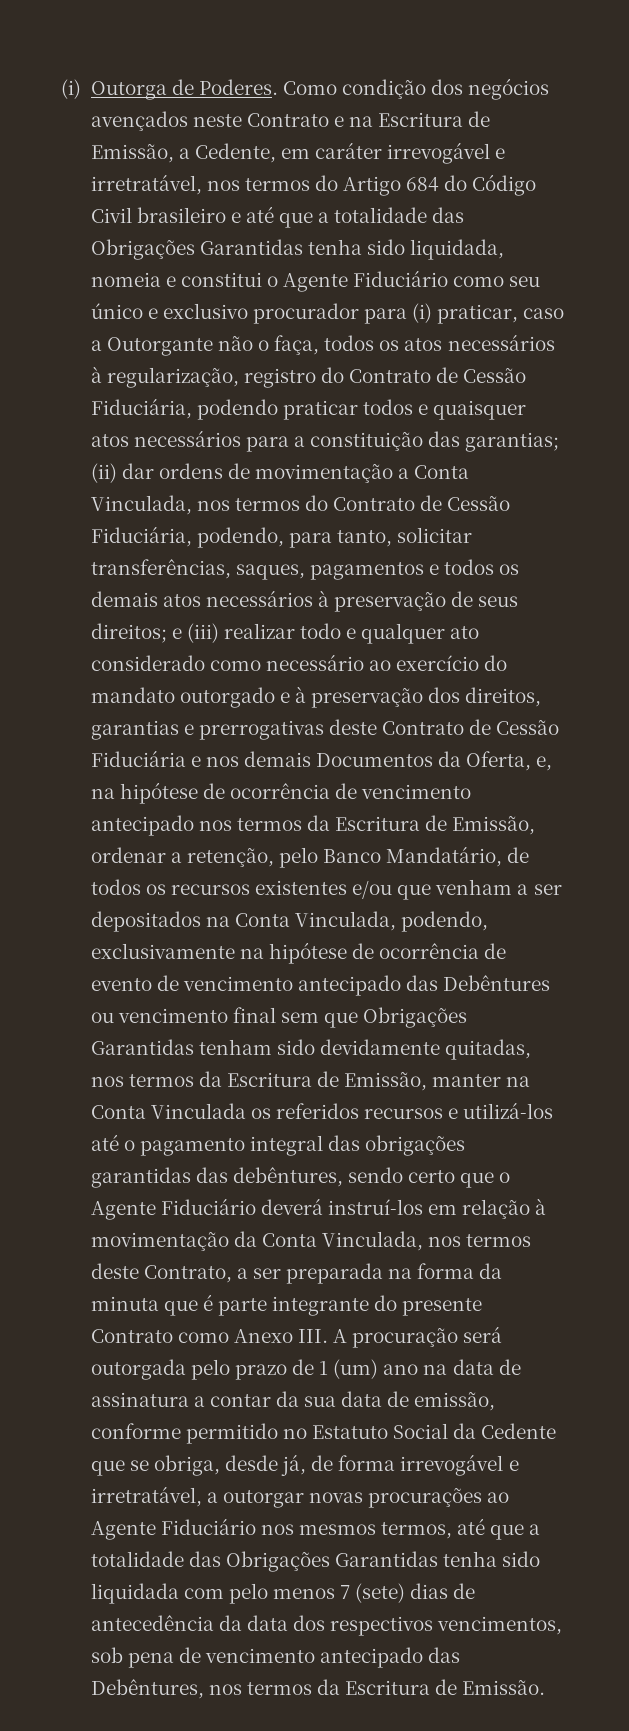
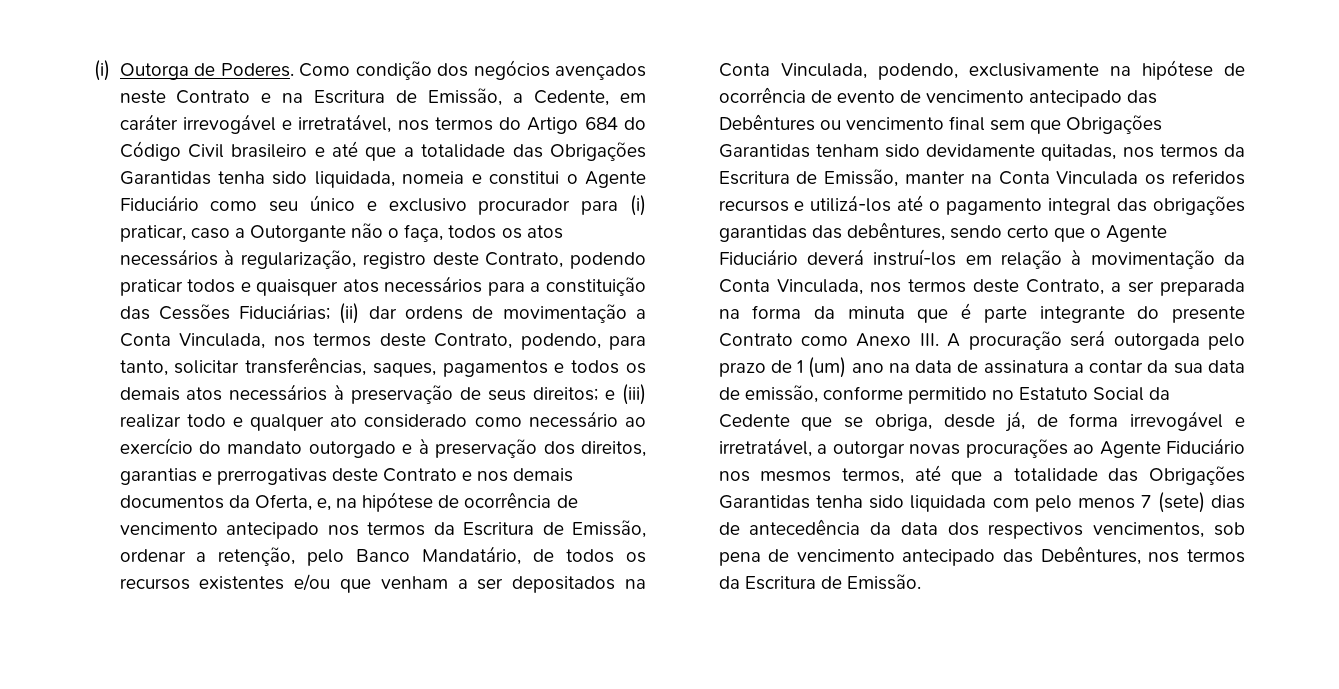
- Como condição dos negócios avençados neste Contrato e na Escritura de Emissão, a Cedente, em caráter irrevogável e irretratável, nos termos do Artigo 684 do Código Civil brasileiro e até que a totalidade das Obrigações Garantidas tenha sido liquidada, nomeia e constitui o Agente Fiduciário como seu único e exclusivo procurador para (i) praticar, caso a Outorgante não o faça, todos os atos necessários à regularização, registro do Contrato de Cessão Fiduciária, podendo praticar todos e quaisquer atos necessários para a constituição das garantias;
+ Como condição dos negócios avençados neste Contrato e na Escritura de Emissão, a Cedente, em caráter irrevogável e irretratável, nos termos do Artigo 684 do Código Civil brasileiro e até que a totalidade das Obrigações Garantidas tenha sido liquidada, nomeia e constitui o Agente Fiduciário como seu único e exclusivo procurador para (i) praticar, caso a Outorgante não o faça, todos os atos necessários à regularização, registro deste Contrato, podendo praticar todos e quaisquer atos necessários para a constituição das Cessões Fiduciárias;
- (ii) dar ordens de movimentação a Conta Vinculada, nos termos do Contrato de Cessão Fiduciária, podendo, para tanto, solicitar transferências, saques, pagamentos e todos os demais atos necessários à preservação de seus direitos;
+ (ii) dar ordens de movimentação a Conta Vinculada, nos termos deste Contrato, podendo, para tanto, solicitar transferências, saques, pagamentos e todos os demais atos necessários à preservação de seus direitos;
- e (iii) realizar todo e qualquer ato considerado como necessário ao exercício do mandato outorgado e à preservação dos direitos, garantias e prerrogativas deste Contrato de Cessão Fiduciária e nos demais Documentos da Oferta, e, na hipótese de ocorrência de vencimento antecipado nos termos da Escritura de Emissão, ordenar a retenção, pelo Banco Mandatário, de todos os recursos existentes e/ou que venham a ser depositados na Conta Vinculada, podendo, exclusivamente na hipótese de ocorrência de evento de vencimento antecipado das Debêntures ou vencimento final sem que Obrigações Garantidas tenham sido devidamente quitadas, nos termos da Escritura de Emissão, manter na Conta Vinculada os referidos recursos e utilizá-los até o pagamento integral das obrigações garantidas das debêntures, sendo certo que o Agente Fiduciário deverá instruí-los em relação à movimentação da Conta Vinculada, nos termos deste Contrato, a ser preparada na forma da minuta que é parte integrante do presente Contrato como Anexo III. A procuração será outorgada pelo prazo de 1 (um) ano na data de assinatura a contar da sua data de emissão, conforme permitido no Estatuto Social da Cedente que se obriga, desde já, de forma irrevogável e irretratável, a outorgar novas procurações ao Agente Fiduciário nos mesmos termos, até que a totalidade das Obrigações Garantidas tenha sido liquidada com pelo menos 7 (sete) dias de antecedência da data dos respectivos vencimentos, sob pena de vencimento antecipado das Debêntures, nos termos da Escritura de Emissão.
+ e (iii) realizar todo e qualquer ato considerado como necessário ao exercício do mandato outorgado e à preservação dos direitos, garantias e prerrogativas deste Contrato e nos demais documentos da Oferta, e, na hipótese de ocorrência de vencimento antecipado nos termos da Escritura de Emissão, ordenar a retenção, pelo Banco Mandatário, de todos os recursos existentes e/ou que venham a ser depositados na Conta Vinculada, podendo, exclusivamente na hipótese de ocorrência de evento de vencimento antecipado das Debêntures ou vencimento final sem que Obrigações Garantidas tenham sido devidamente quitadas, nos termos da Escritura de Emissão, manter na Conta Vinculada os referidos recursos e utilizá-los até o pagamento integral das obrigações garantidas das debêntures, sendo certo que o Agente Fiduciário deverá instruí-los em relação à movimentação da Conta Vinculada, nos termos deste Contrato, a ser preparada na forma da minuta que é parte integrante do presente Contrato como Anexo III. A procuração será outorgada pelo prazo de 1 (um) ano na data de assinatura a contar da sua data de emissão, conforme permitido no Estatuto Social da Cedente que se obriga, desde já, de forma irrevogável e irretratável, a outorgar novas procurações ao Agente Fiduciário nos mesmos termos, até que a totalidade das Obrigações Garantidas tenha sido liquidada com pelo menos 7 (sete) dias de antecedência da data dos respectivos vencimentos, sob pena de vencimento antecipado das Debêntures, nos termos da Escritura de Emissão.

